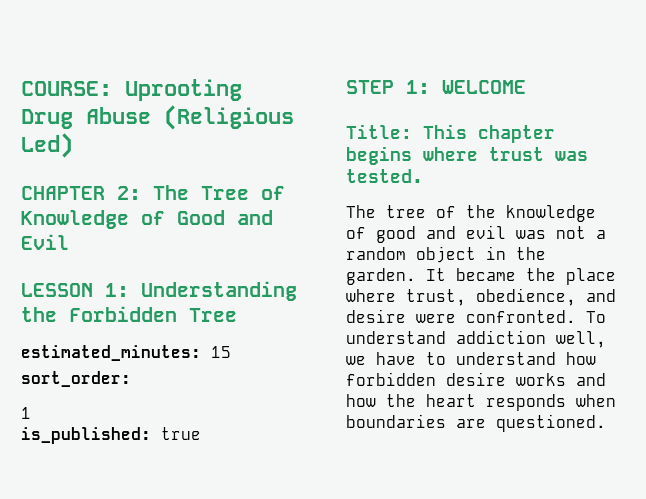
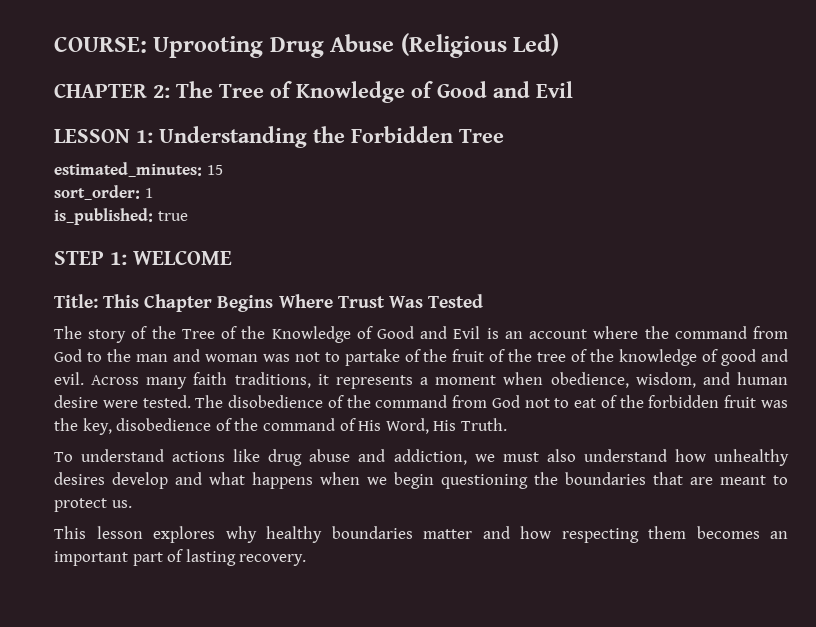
- sort_order:
- 1
+ sort_order: 1
- Title: This chapter begins where trust was tested.
- The tree of the knowledge of good and evil was not a random object in the garden. It became the place where trust, obedience, and desire were confronted. To understand addiction well, we have to understand how forbidden desire works and how the heart responds when boundaries are questioned.
+ Title: This Chapter Begins Where Trust Was Tested
+ The story of the Tree of the Knowledge of Good and Evil is an account where the command from God to the man and woman was not to partake of the fruit of the tree of the knowledge of good and evil. Across many faith traditions, it represents a moment when obedience, wisdom, and human desire were tested. The disobedience of the command from God not to eat of the forbidden fruit was the key, disobedience of the command of His Word, His Truth.
+ To understand actions like drug abuse and addiction, we must also understand how unhealthy desires develop and what happens when we begin questioning the boundaries that are meant to protect us.
+ This lesson explores why healthy boundaries matter and how respecting them becomes an important part of lasting recovery.

